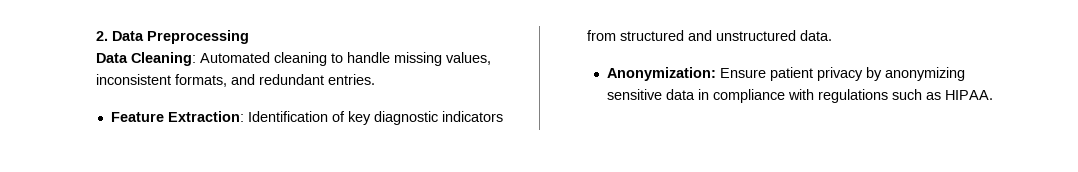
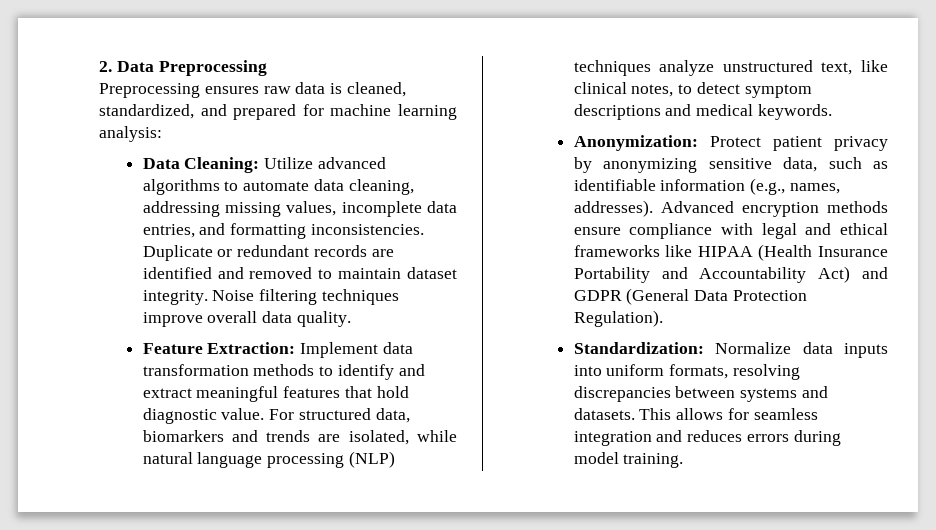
- Data Cleaning: Automated cleaning to handle missing values, inconsistent formats, and redundant entries.
- Feature Extraction: Identification of key diagnostic indicators from structured and unstructured data.
+ Preprocessing ensures raw data is cleaned, standardized, and prepared for machine learning analysis:
+ Data Cleaning: Utilize advanced algorithms to automate data cleaning, addressing missing values, incomplete data entries, and formatting inconsistencies. Duplicate or redundant records are identified and removed to maintain dataset integrity. Noise filtering techniques improve overall data quality.
+ Feature Extraction: Implement data transformation methods to identify and extract meaningful features that hold diagnostic value. For structured data, biomarkers and trends are isolated, while natural language processing (NLP) techniques analyze unstructured text, like clinical notes, to detect symptom descriptions and medical keywords.
- Anonymization: Ensure patient privacy by anonymizing sensitive data in compliance with regulations such as HIPAA.
+ Anonymization: Protect patient privacy by anonymizing sensitive data, such as identifiable information (e.g., names, addresses). Advanced encryption methods ensure compliance with legal and ethical frameworks like HIPAA (Health Insurance Portability and Accountability Act) and GDPR (General Data Protection Regulation).
+ Standardization: Normalize data inputs into uniform formats, resolving discrepancies between systems and datasets. This allows for seamless integration and reduces errors during model training.

